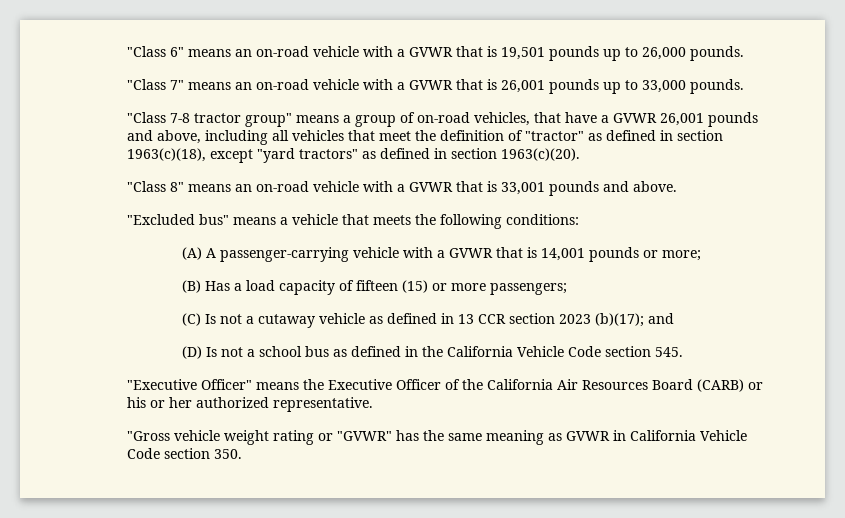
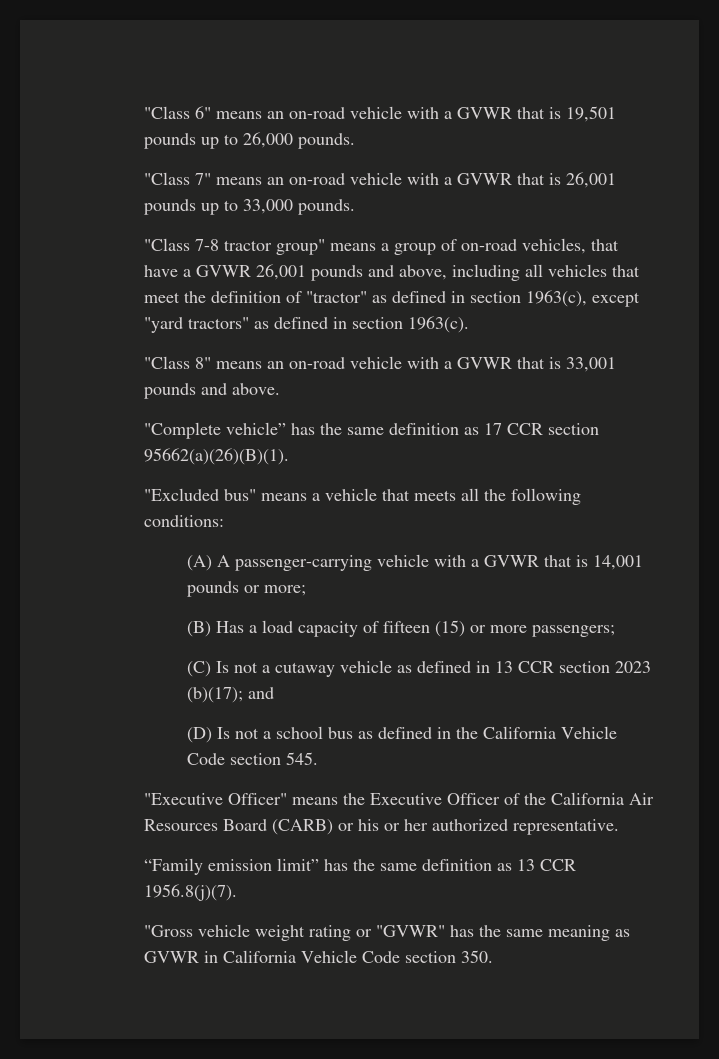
- "Class 7-8 tractor group" means a group of on-road vehicles, that have a GVWR 26,001 pounds and above, including all vehicles that meet the definition of "tractor" as defined in section 1963(c)(18), except "yard tractors" as defined in section 1963(c)(20).
+ "Class 7-8 tractor group" means a group of on-road vehicles, that have a GVWR 26,001 pounds and above, including all vehicles that meet the definition of "tractor" as defined in section 1963(c), except "yard tractors" as defined in section 1963(c).
+ "Complete vehicle” has the same definition as 17 CCR section 95662(a)(26)(B)(1).
- "Excluded bus" means a vehicle that meets the following conditions:
+ "Excluded bus" means a vehicle that meets all the following conditions:
+ “Family emission limit” has the same definition as 13 CCR 1956.8(j)(7).

